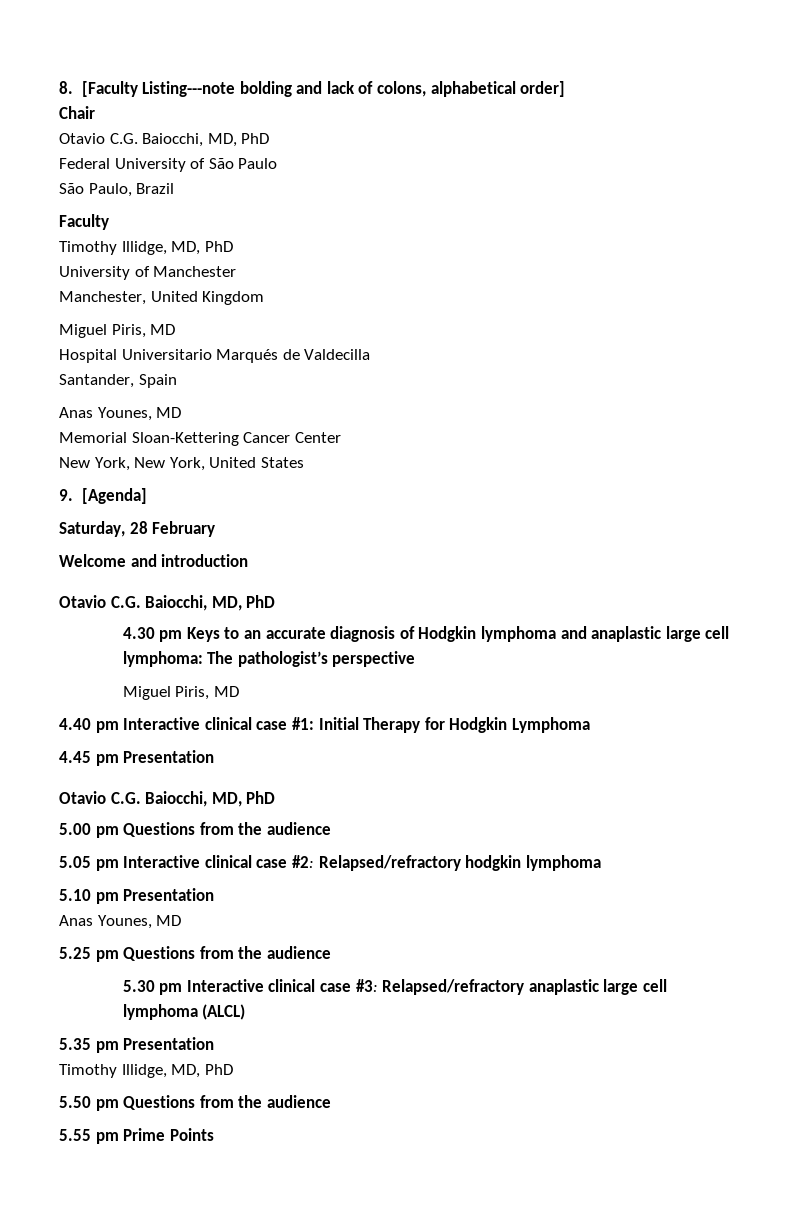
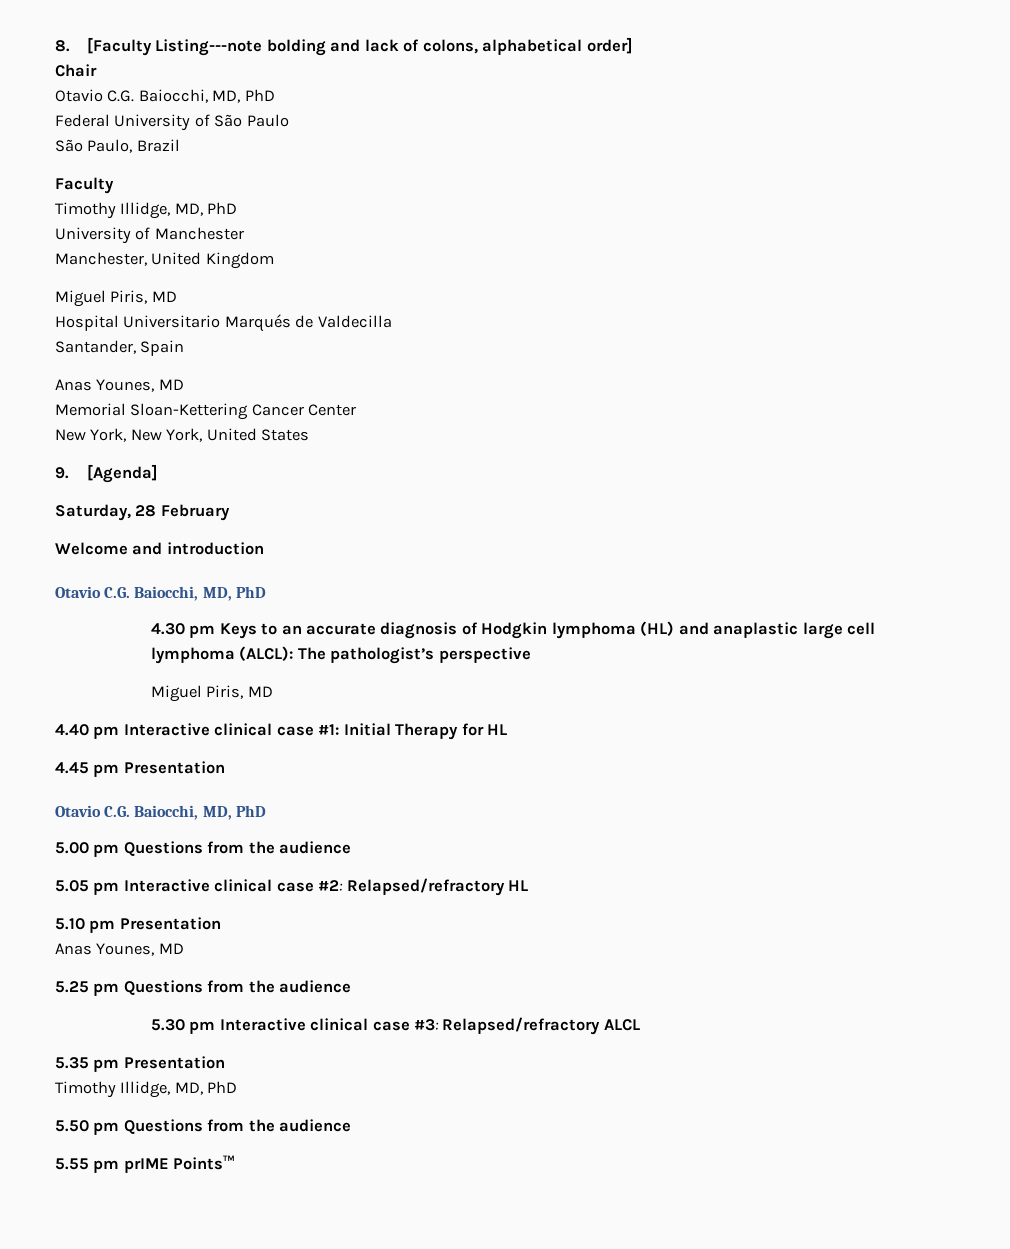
- 4.30 pm Keys to an accurate diagnosis of Hodgkin lymphoma and anaplastic large cell lymphoma: The pathologist’s perspective
+ 4.30 pm Keys to an accurate diagnosis of Hodgkin lymphoma (HL) and anaplastic large cell lymphoma (ALCL): The pathologist’s perspective
- 4.40 pm Interactive clinical case #1: Initial Therapy for Hodgkin Lymphoma
+ 4.40 pm Interactive clinical case #1: Initial Therapy for HL
- 5.05 pm Interactive clinical case #2: Relapsed/refractory hodgkin lymphoma
+ 5.05 pm Interactive clinical case #2: Relapsed/refractory HL
- 5.30 pm Interactive clinical case #3: Relapsed/refractory anaplastic large cell lymphoma (ALCL)
+ 5.30 pm Interactive clinical case #3: Relapsed/refractory ALCL
- 5.55 pm Prime Points
+ 5.55 pm prIME Points™

